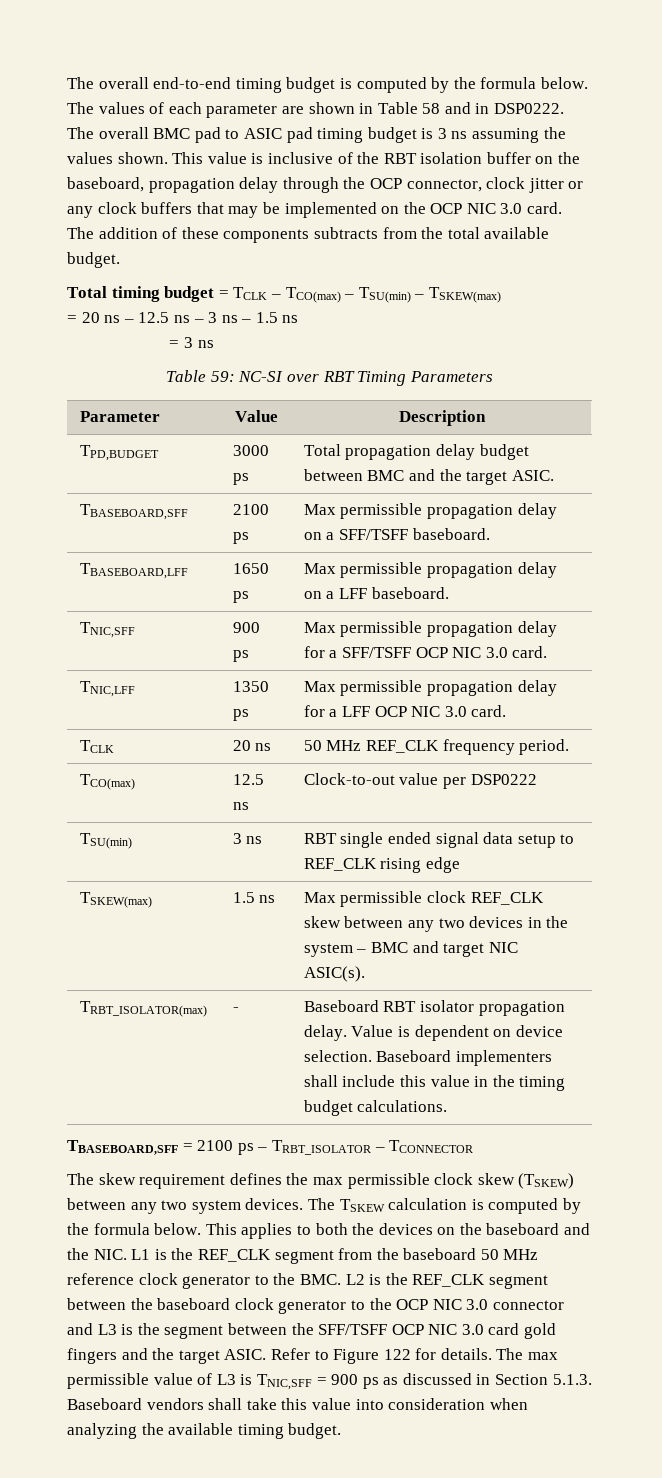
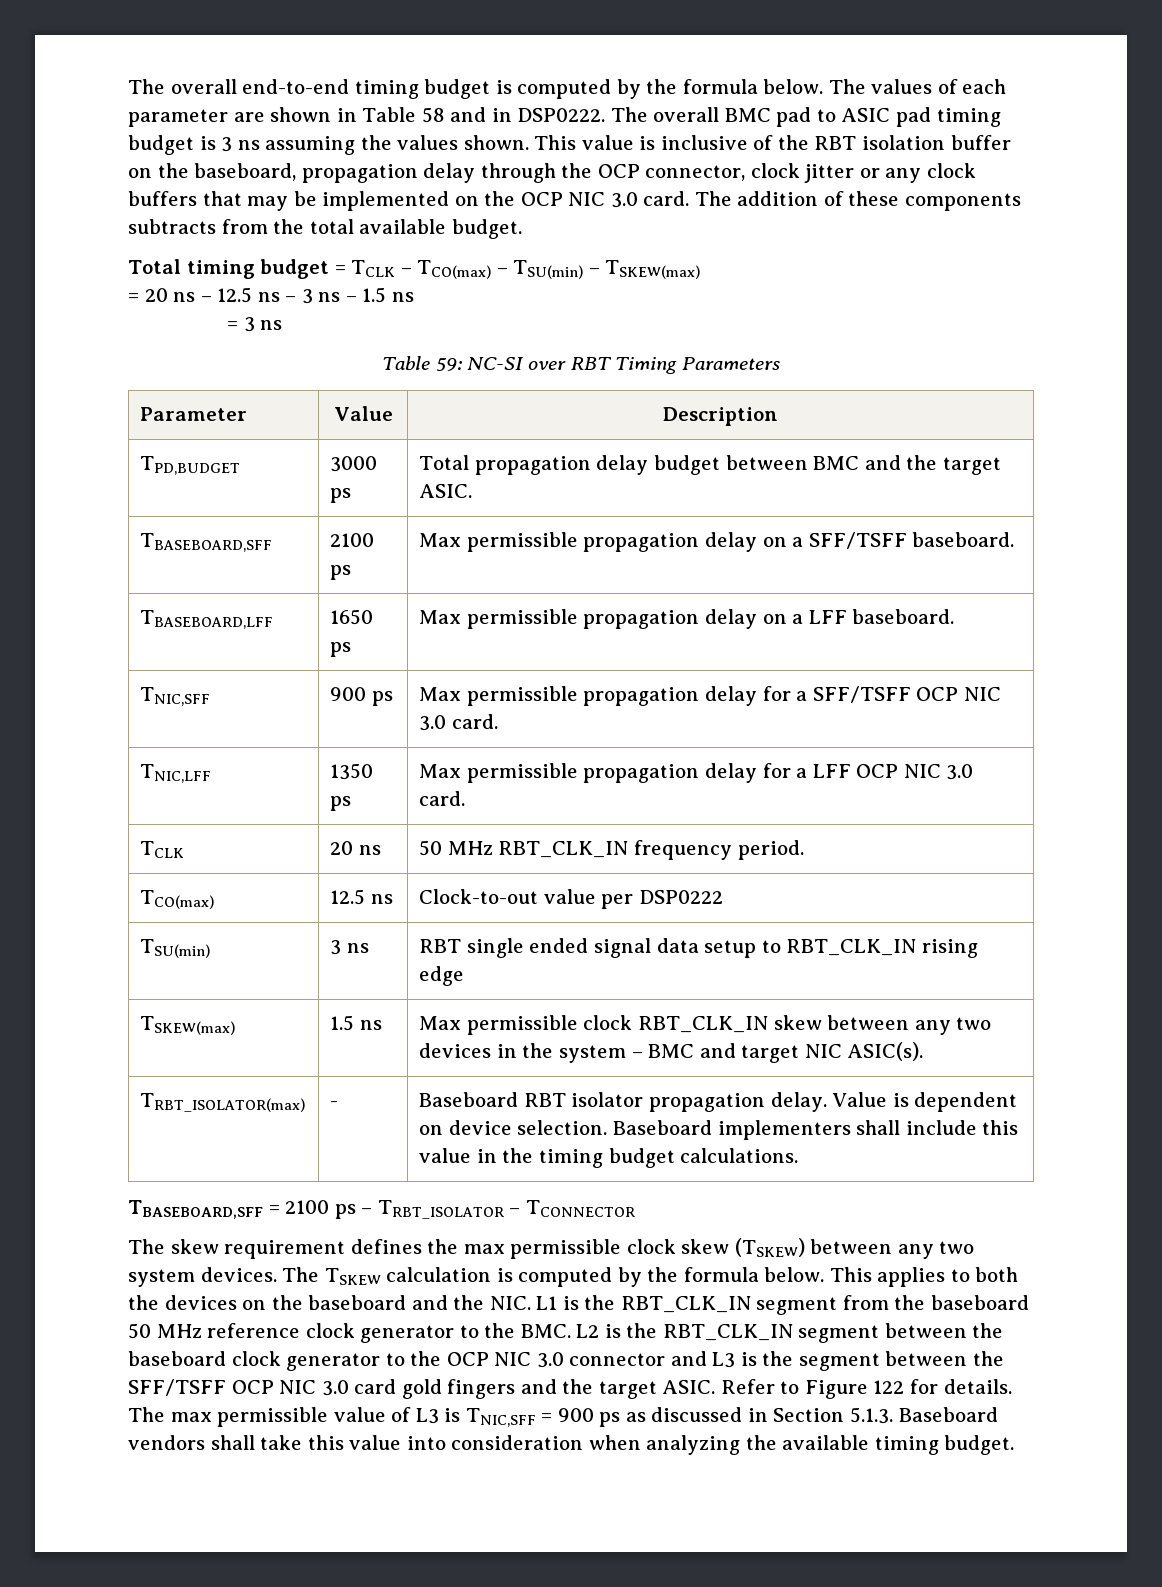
- TCLK | 20 ns | 50 MHz REF_CLK frequency period.
+ TCLK | 20 ns | 50 MHz RBT_CLK_IN frequency period.
- TSU(min) | 3 ns | RBT single ended signal data setup to REF_CLK rising edge
+ TSU(min) | 3 ns | RBT single ended signal data setup to RBT_CLK_IN rising edge
- TSKEW(max) | 1.5 ns | Max permissible clock REF_CLK skew between any two devices in the system – BMC and target NIC ASIC(s).
+ TSKEW(max) | 1.5 ns | Max permissible clock RBT_CLK_IN skew between any two devices in the system – BMC and target NIC ASIC(s).
- This applies to both the devices on the baseboard and the NIC. L1 is the REF_CLK segment from the baseboard 50 MHz reference clock generator to the BMC. L2 is the REF_CLK segment between the baseboard clock generator to the OCP NIC 3.0 connector and L3 is the segment between the SFF/TSFF OCP NIC 3.0 card gold fingers and the target ASIC.
+ This applies to both the devices on the baseboard and the NIC. L1 is the RBT_CLK_IN segment from the baseboard 50 MHz reference clock generator to the BMC. L2 is the RBT_CLK_IN segment between the baseboard clock generator to the OCP NIC 3.0 connector and L3 is the segment between the SFF/TSFF OCP NIC 3.0 card gold fingers and the target ASIC.

